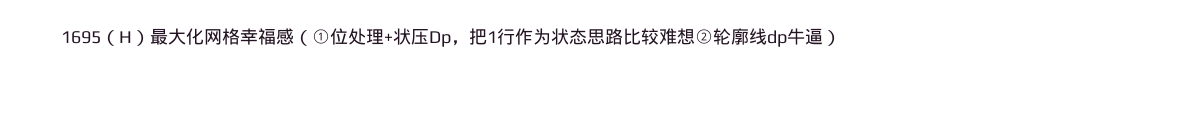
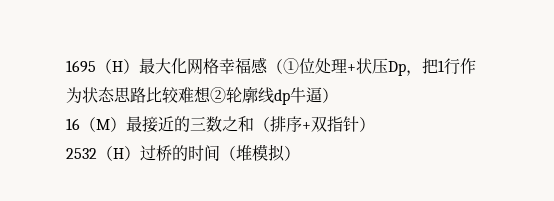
+ 16（M）最接近的三数之和（排序+双指针）
+ 2532（H）过桥的时间（堆模拟）

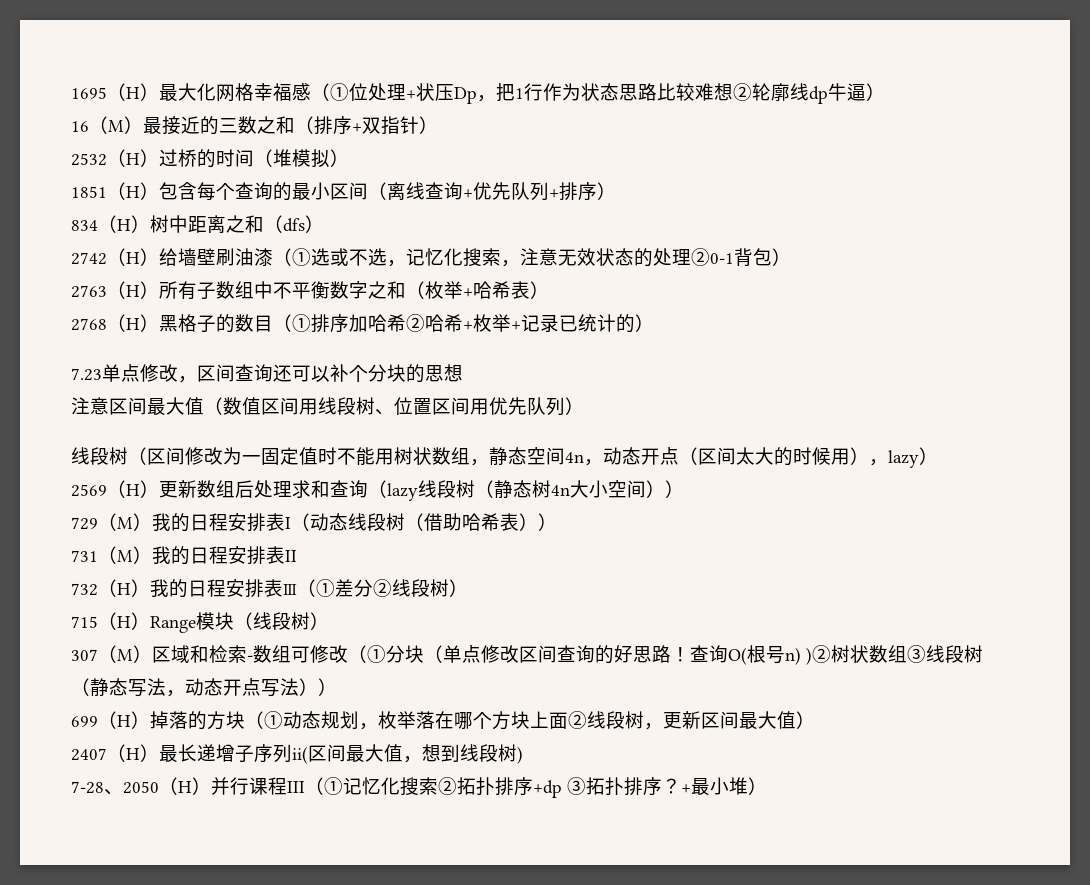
+ 1851（H）包含每个查询的最小区间（离线查询+优先队列+排序）
+ 834（H）树中距离之和（dfs）
+ 2742（H）给墙壁刷油漆（①选或不选，记忆化搜索，注意无效状态的处理②0-1背包）
+ 2763（H）所有子数组中不平衡数字之和（枚举+哈希表）
+ 2768（H）黑格子的数目（①排序加哈希②哈希+枚举+记录已统计的）
+ 7.23单点修改，区间查询还可以补个分块的思想
+ 注意区间最大值（数值区间用线段树、位置区间用优先队列）
+ 线段树（区间修改为一固定值时不能用树状数组，静态空间4n，动态开点（区间太大的时候用），lazy）
+ 2569（H）更新数组后处理求和查询（lazy线段树（静态树4n大小空间））
+ 729（M）我的日程安排表I（动态线段树（借助哈希表））
+ 731（M）我的日程安排表II
+ 732（H）我的日程安排表Ⅲ（①差分②线段树）
+ 715（H）Range模块（线段树）
+ 307（M）区域和检索-数组可修改（①分块（单点修改区间查询的好思路！查询O(根号n) )②树状数组③线段树（静态写法，动态开点写法））
+ 699（H）掉落的方块（①动态规划，枚举落在哪个方块上面②线段树，更新区间最大值）
+ 2407（H）最长递增子序列ii(区间最大值，想到线段树)
+ 7-28、2050（H）并行课程III（①记忆化搜索②拓扑排序+dp ③拓扑排序？+最小堆）

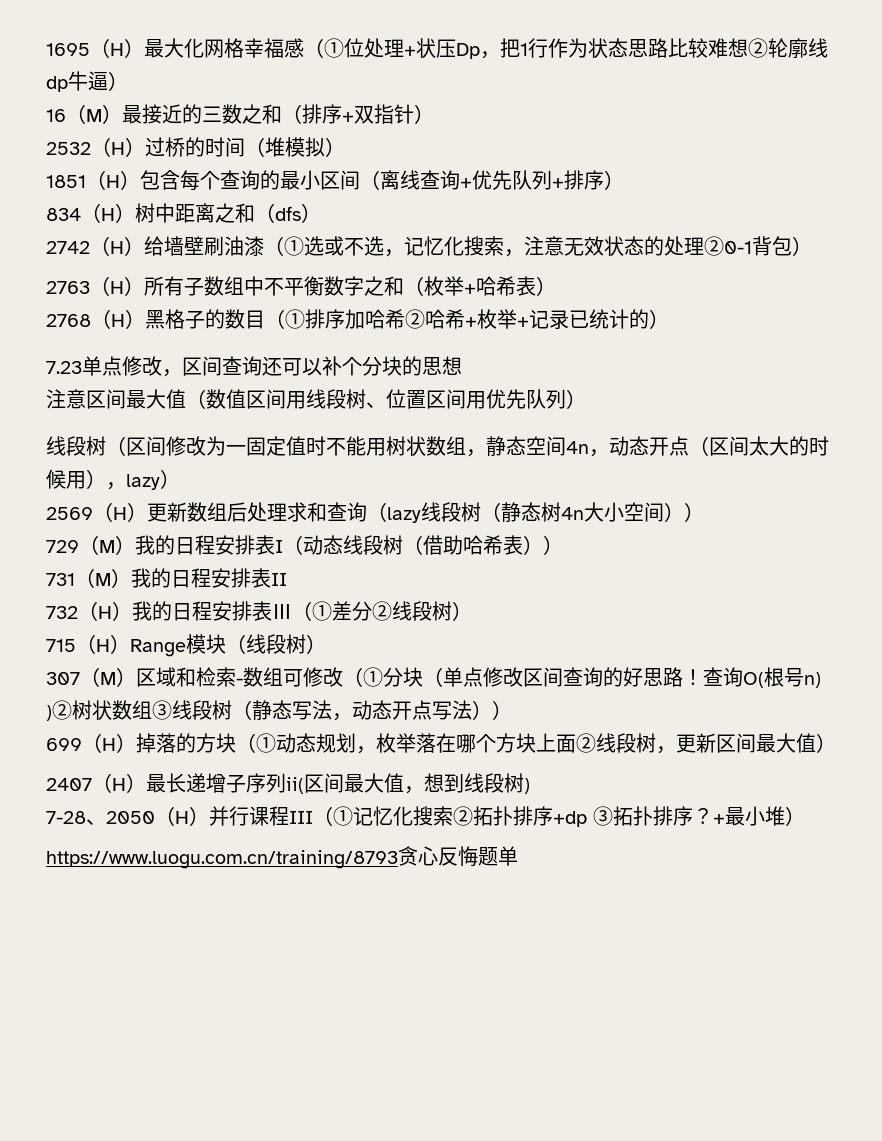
+ https://www.luogu.com.cn/training/8793贪心反悔题单

